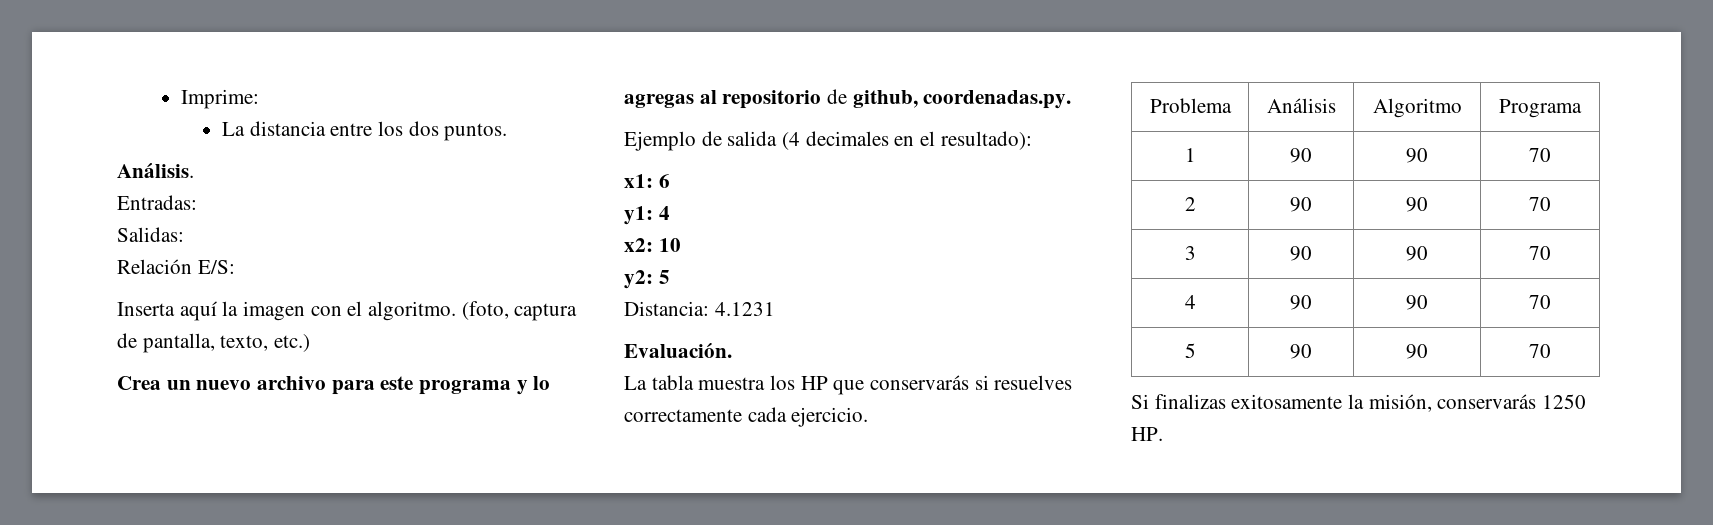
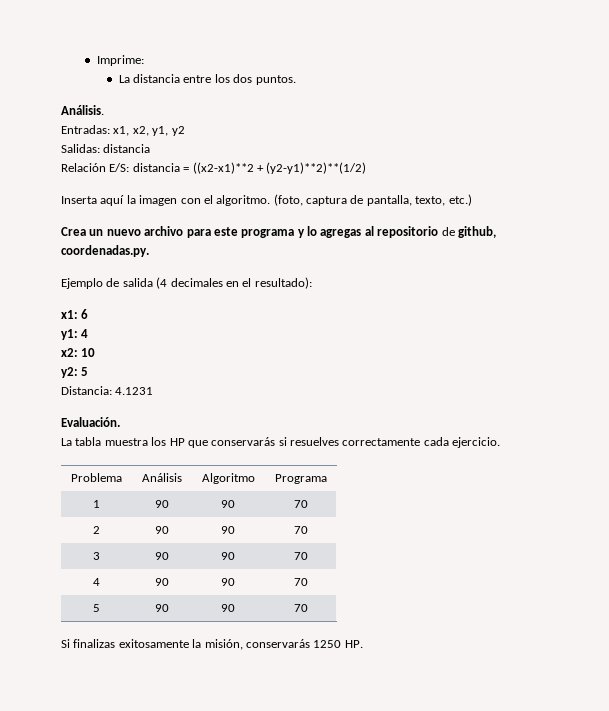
- Entradas:
+ Entradas: x1, x2, y1, y2
- Salidas:
+ Salidas: distancia
- Relación E/S:
+ Relación E/S: distancia = ((x2-x1)**2 + (y2-y1)**2)**(1/2)

